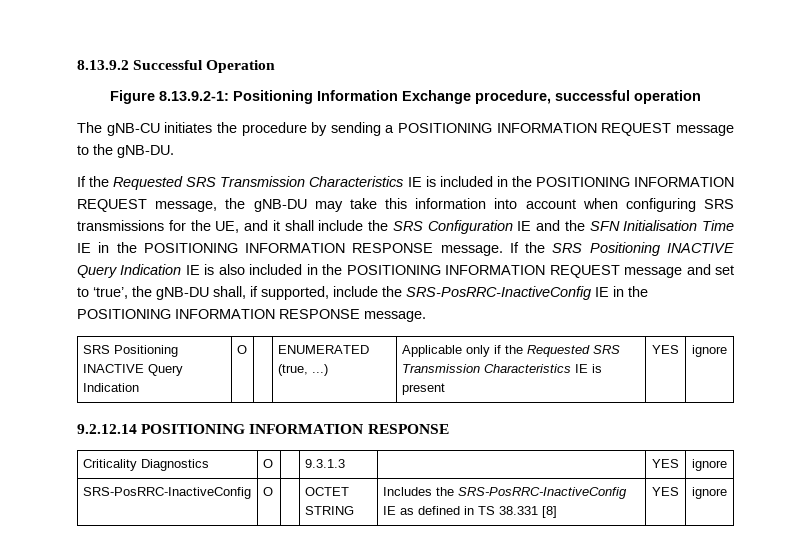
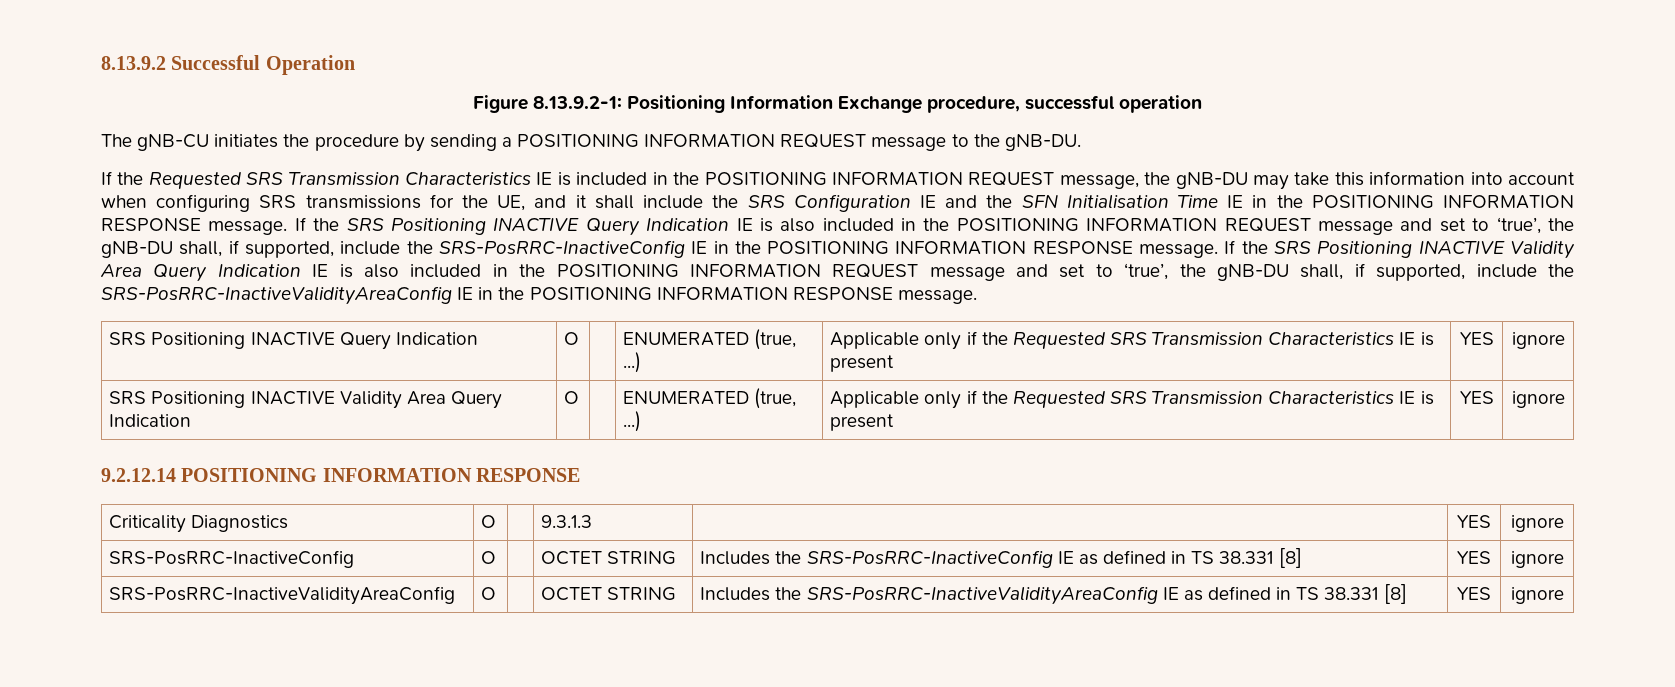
+ If the SRS Positioning INACTIVE Validity Area Query Indication IE is also included in the POSITIONING INFORMATION REQUEST message and set to ‘true’, the gNB-DU shall, if supported, include the SRS-PosRRC-InactiveValidityAreaConfig IE in the POSITIONING INFORMATION RESPONSE message.
+ SRS Positioning INACTIVE Validity Area Query Indication | O | | ENUMERATED (true, ...) | Applicable only if the Requested SRS Transmission Characteristics IE is present | YES | ignore
+ SRS-PosRRC-InactiveValidityAreaConfig | O | | OCTET STRING | Includes the SRS-PosRRC-InactiveValidityAreaConfig IE as defined in TS 38.331 [8] | YES | ignore

